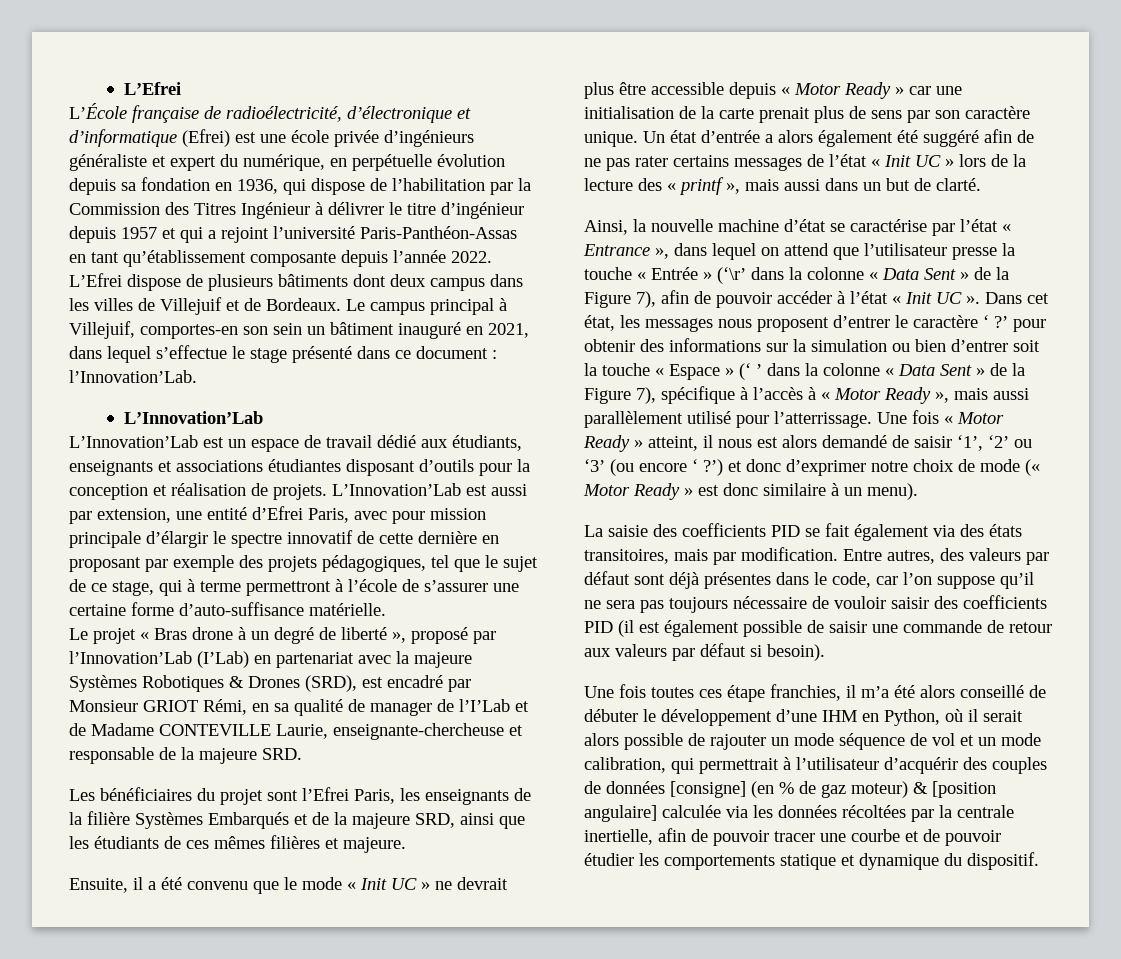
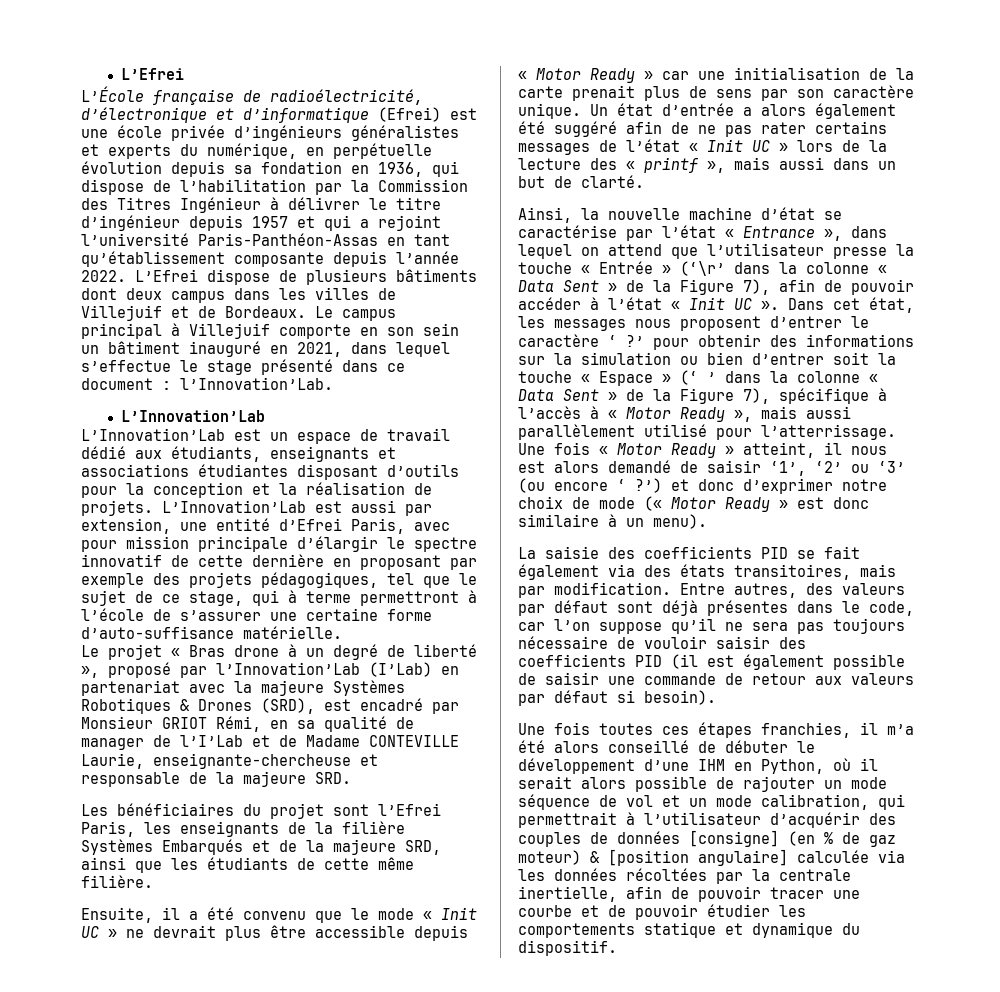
- L’École française de radioélectricité, d’électronique et d’informatique (Efrei) est une école privée d’ingénieurs généraliste et expert du numérique, en perpétuelle évolution depuis sa fondation en 1936, qui dispose de l’habilitation par la Commission des Titres Ingénieur à délivrer le titre d’ingénieur depuis 1957 et qui a rejoint l’université Paris-Panthéon-Assas en tant qu’établissement composante depuis l’année 2022.
+ L’École française de radioélectricité, d’électronique et d’informatique (Efrei) est une école privée d’ingénieurs généralistes et experts du numérique, en perpétuelle évolution depuis sa fondation en 1936, qui dispose de l’habilitation par la Commission des Titres Ingénieur à délivrer le titre d’ingénieur depuis 1957 et qui a rejoint l’université Paris-Panthéon-Assas en tant qu’établissement composante depuis l’année 2022.
- Le campus principal à Villejuif, comportes-en son sein un bâtiment inauguré en 2021, dans lequel s’effectue le stage présenté dans ce document : l’Innovation’Lab.
+ Le campus principal à Villejuif comporte en son sein un bâtiment inauguré en 2021, dans lequel s’effectue le stage présenté dans ce document : l’Innovation’Lab.
- L’Innovation’Lab est un espace de travail dédié aux étudiants, enseignants et associations étudiantes disposant d’outils pour la conception et réalisation de projets.
+ L’Innovation’Lab est un espace de travail dédié aux étudiants, enseignants et associations étudiantes disposant d’outils pour la conception et la réalisation de projets.
- Les bénéficiaires du projet sont l’Efrei Paris, les enseignants de la filière Systèmes Embarqués et de la majeure SRD, ainsi que les étudiants de ces mêmes filières et majeure.
+ Les bénéficiaires du projet sont l’Efrei Paris, les enseignants de la filière Systèmes Embarqués et de la majeure SRD, ainsi que les étudiants de cette même filière.
- Une fois toutes ces étape franchies, il m’a été alors conseillé de débuter le développement d’une IHM en Python, où il serait alors possible de rajouter un mode séquence de vol et un mode calibration, qui permettrait à l’utilisateur d’acquérir des couples de données [consigne] (en % de gaz moteur) & [position angulaire] calculée via les données récoltées par la centrale inertielle, afin de pouvoir tracer une courbe et de pouvoir étudier les comportements statique et dynamique du dispositif.
+ Une fois toutes ces étapes franchies, il m’a été alors conseillé de débuter le développement d’une IHM en Python, où il serait alors possible de rajouter un mode séquence de vol et un mode calibration, qui permettrait à l’utilisateur d’acquérir des couples de données [consigne] (en % de gaz moteur) & [position angulaire] calculée via les données récoltées par la centrale inertielle, afin de pouvoir tracer une courbe et de pouvoir étudier les comportements statique et dynamique du dispositif.

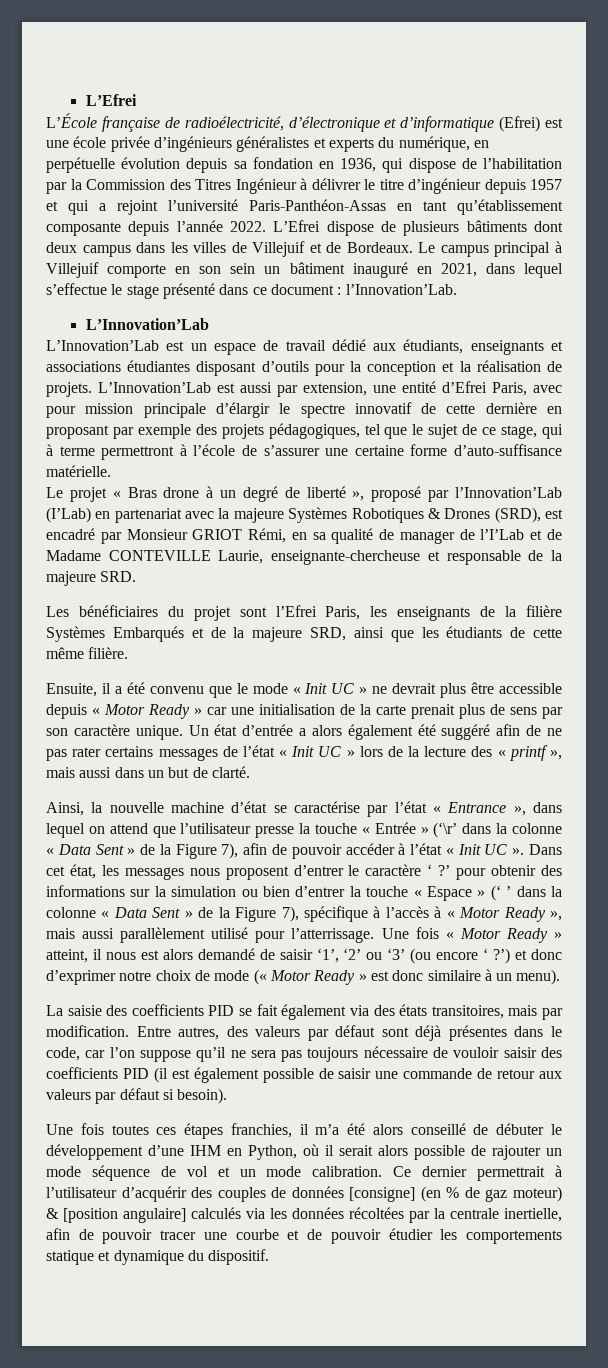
- Dans cet état, les messages nous proposent d’entrer le caractère ‘ ?’ pour obtenir des informations sur la simulation ou bien d’entrer soit la touche « Espace » (‘ ’ dans la colonne « Data Sent » de la Figure 7), spécifique à l’accès à « Motor Ready », mais aussi parallèlement utilisé pour l’atterrissage.
+ Dans cet état, les messages nous proposent d’entrer le caractère ‘ ?’ pour obtenir des informations sur la simulation ou bien d’entrer la touche « Espace » (‘ ’ dans la colonne « Data Sent » de la Figure 7), spécifique à l’accès à « Motor Ready », mais aussi parallèlement utilisé pour l’atterrissage.
- Une fois toutes ces étapes franchies, il m’a été alors conseillé de débuter le développement d’une IHM en Python, où il serait alors possible de rajouter un mode séquence de vol et un mode calibration, qui permettrait à l’utilisateur d’acquérir des couples de données [consigne] (en % de gaz moteur) & [position angulaire] calculée via les données récoltées par la centrale inertielle, afin de pouvoir tracer une courbe et de pouvoir étudier les comportements statique et dynamique du dispositif.
+ Une fois toutes ces étapes franchies, il m’a été alors conseillé de débuter le développement d’une IHM en Python, où il serait alors possible de rajouter un mode séquence de vol et un mode calibration. Ce dernier permettrait à l’utilisateur d’acquérir des couples de données [consigne] (en % de gaz moteur) & [position angulaire] calculés via les données récoltées par la centrale inertielle, afin de pouvoir tracer une courbe et de pouvoir étudier les comportements statique et dynamique du dispositif.

